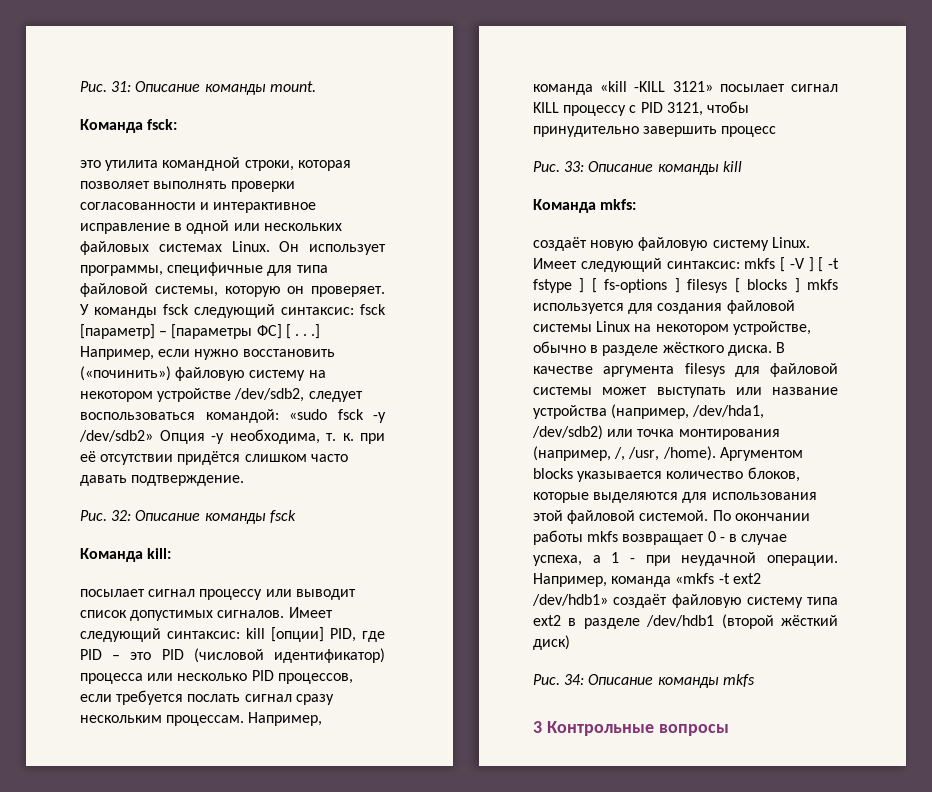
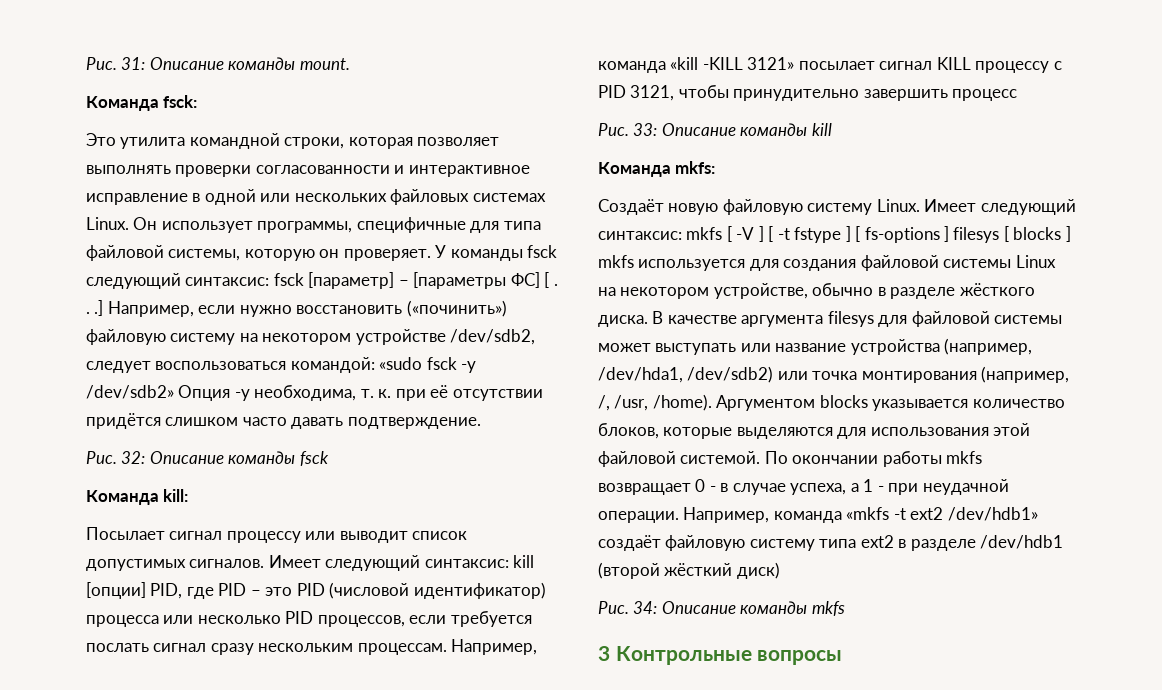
- это утилита командной строки, которая позволяет выполнять проверки согласованности и интерактивное исправление в одной или нескольких файловых системах Linux.
+ Это утилита командной строки, которая позволяет выполнять проверки согласованности и интерактивное исправление в одной или нескольких файловых системах Linux.
- посылает сигнал процессу или выводит список допустимых сигналов.
+ Посылает сигнал процессу или выводит список допустимых сигналов.
- создаёт новую файловую систему Linux.
+ Создаёт новую файловую систему Linux.

